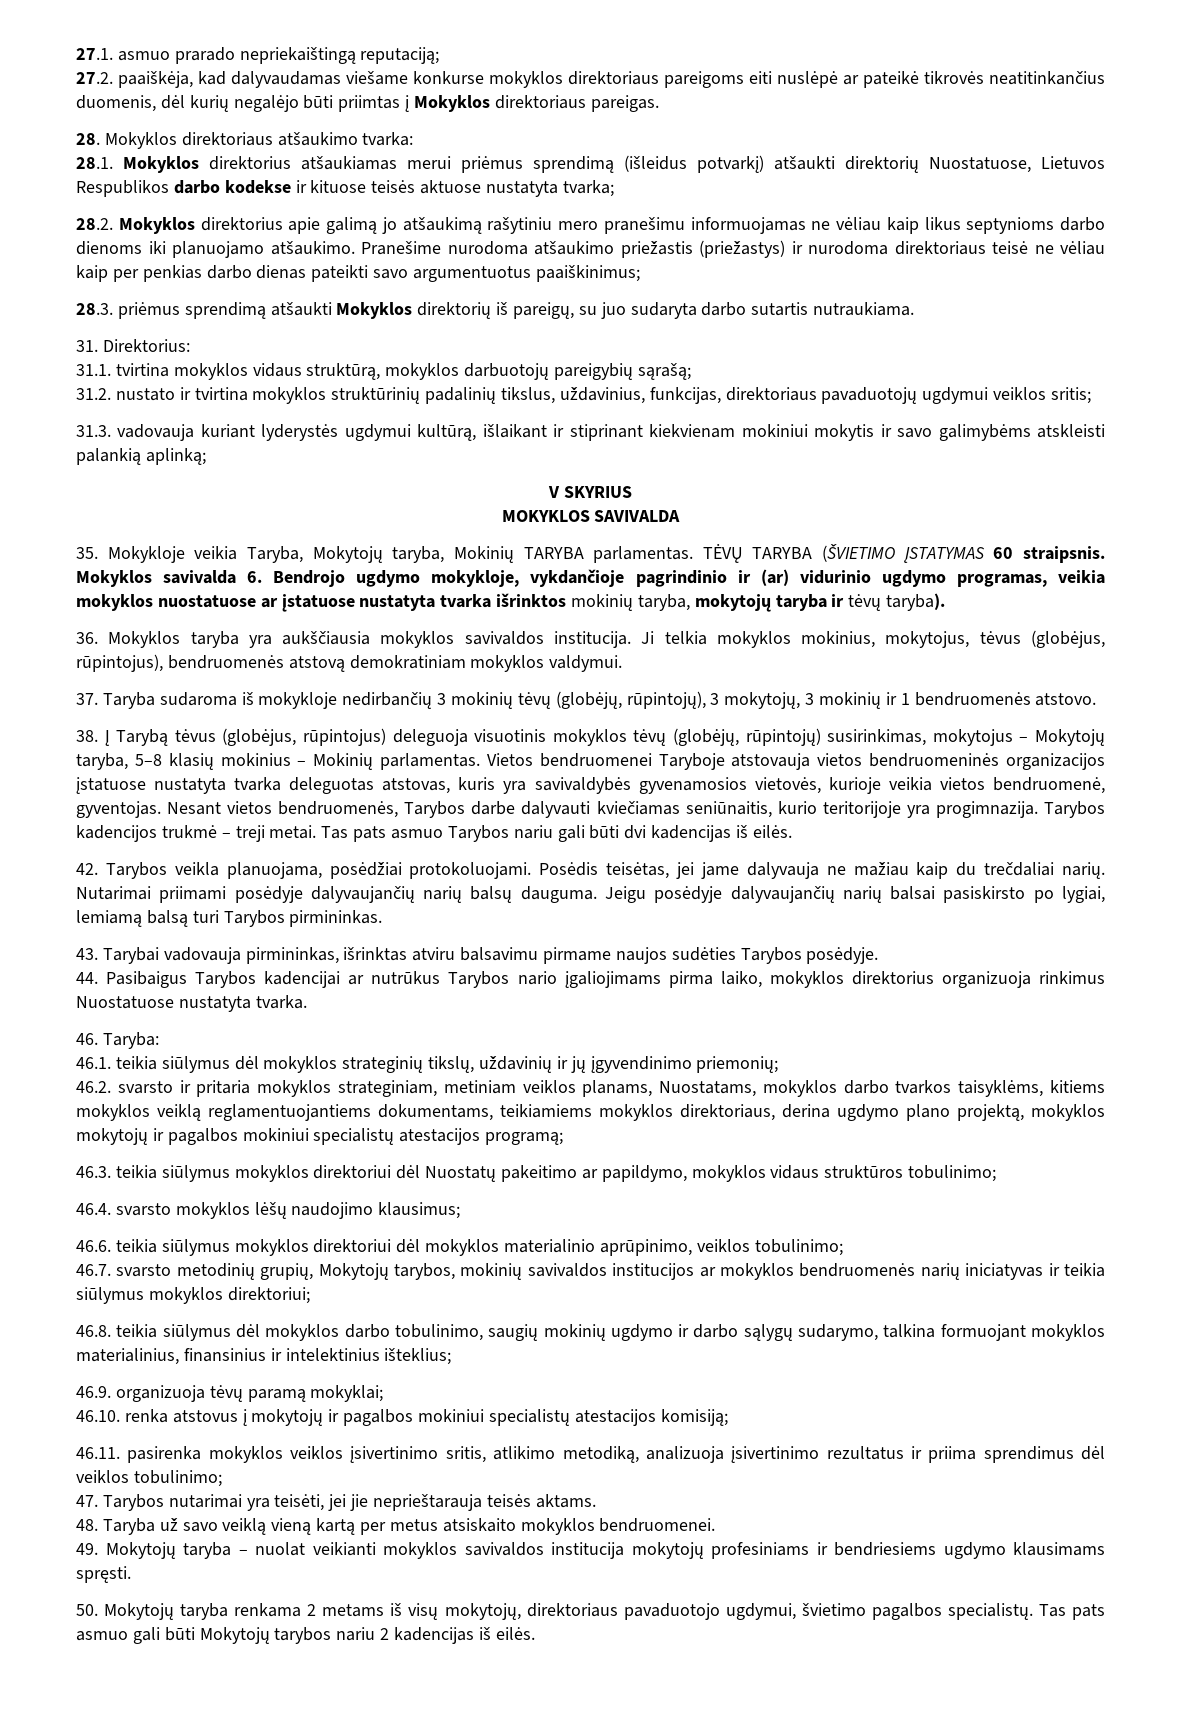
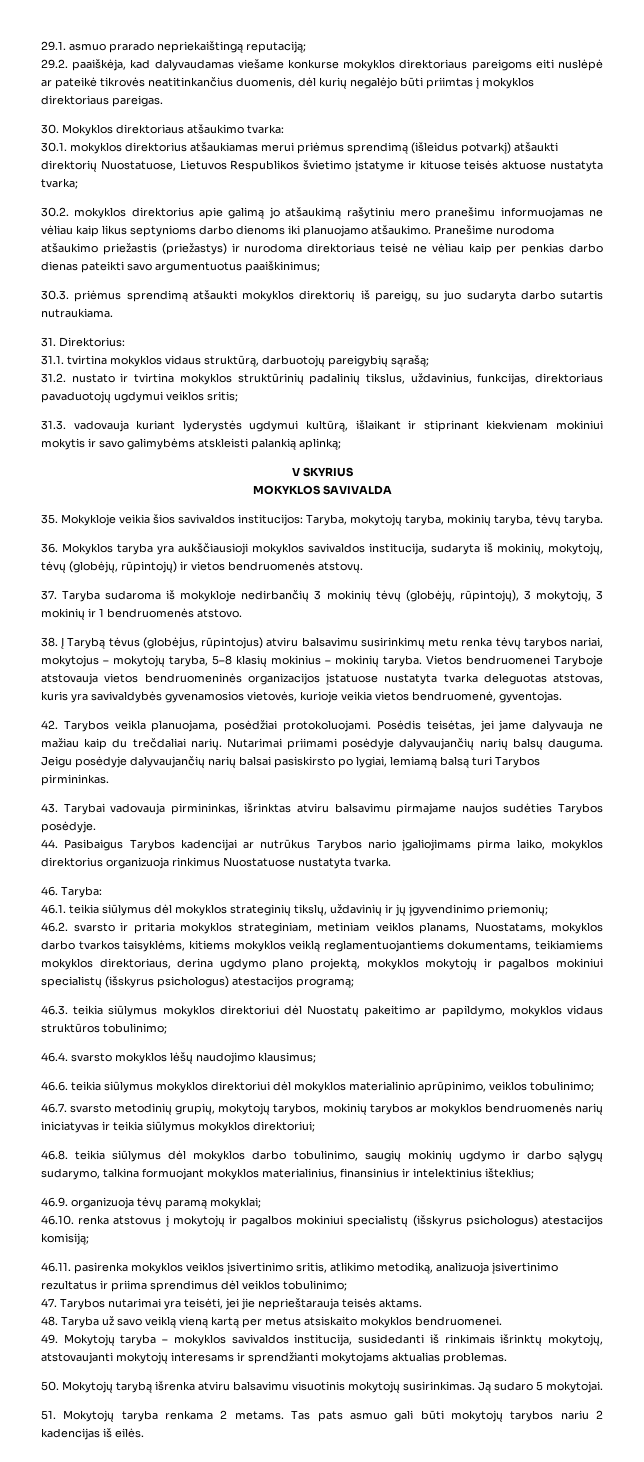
- 27.1. asmuo prarado nepriekaištingą reputaciją;
+ 29.1. asmuo prarado nepriekaištingą reputaciją;
- 27.2. paaiškėja, kad dalyvaudamas viešame konkurse mokyklos direktoriaus pareigoms eiti nuslėpė ar pateikė tikrovės neatitinkančius duomenis, dėl kurių negalėjo būti priimtas į Mokyklos direktoriaus pareigas.
+ 29.2. paaiškėja, kad dalyvaudamas viešame konkurse mokyklos direktoriaus pareigoms eiti nuslėpė ar pateikė tikrovės neatitinkančius duomenis, dėl kurių negalėjo būti priimtas į mokyklos direktoriaus pareigas.
- 28. Mokyklos direktoriaus atšaukimo tvarka:
+ 30. Mokyklos direktoriaus atšaukimo tvarka:
- 28.1. Mokyklos direktorius atšaukiamas merui priėmus sprendimą (išleidus potvarkį) atšaukti direktorių Nuostatuose, Lietuvos Respublikos darbo kodekse ir kituose teisės aktuose nustatyta tvarka;
+ 30.1. mokyklos direktorius atšaukiamas merui priėmus sprendimą (išleidus potvarkį) atšaukti direktorių Nuostatuose, Lietuvos Respublikos švietimo įstatyme ir kituose teisės aktuose nustatyta tvarka;
- 28.2. Mokyklos direktorius apie galimą jo atšaukimą rašytiniu mero pranešimu informuojamas ne vėliau kaip likus septynioms darbo dienoms iki planuojamo atšaukimo.
+ 30.2. mokyklos direktorius apie galimą jo atšaukimą rašytiniu mero pranešimu informuojamas ne vėliau kaip likus septynioms darbo dienoms iki planuojamo atšaukimo.
- 28.3. priėmus sprendimą atšaukti Mokyklos direktorių iš pareigų, su juo sudaryta darbo sutartis nutraukiama.
+ 30.3. priėmus sprendimą atšaukti mokyklos direktorių iš pareigų, su juo sudaryta darbo sutartis nutraukiama.
- 31.1. tvirtina mokyklos vidaus struktūrą, mokyklos darbuotojų pareigybių sąrašą;
+ 31.1. tvirtina mokyklos vidaus struktūrą, darbuotojų pareigybių sąrašą;
- 35. Mokykloje veikia Taryba, Mokytojų taryba, Mokinių TARYBA parlamentas. TĖVŲ TARYBA (ŠVIETIMO ĮSTATYMAS 60 straipsnis. Mokyklos savivalda 6. Bendrojo ugdymo mokykloje, vykdančioje pagrindinio ir (ar) vidurinio ugdymo programas, veikia mokyklos nuostatuose ar įstatuose nustatyta tvarka išrinktos mokinių taryba, mokytojų taryba ir tėvų taryba).
+ 35. Mokykloje veikia šios savivaldos institucijos: Taryba, mokytojų taryba, mokinių taryba, tėvų taryba.
- 36. Mokyklos taryba yra aukščiausia mokyklos savivaldos institucija. Ji telkia mokyklos mokinius, mokytojus, tėvus (globėjus, rūpintojus), bendruomenės atstovą demokratiniam mokyklos valdymui.
+ 36. Mokyklos taryba yra aukščiausioji mokyklos savivaldos institucija, sudaryta iš mokinių, mokytojų, tėvų (globėjų, rūpintojų) ir vietos bendruomenės atstovų.
- 38. Į Tarybą tėvus (globėjus, rūpintojus) deleguoja visuotinis mokyklos tėvų (globėjų, rūpintojų) susirinkimas, mokytojus – Mokytojų taryba, 5–8 klasių mokinius – Mokinių parlamentas.
+ 38. Į Tarybą tėvus (globėjus, rūpintojus) atviru balsavimu susirinkimų metu renka tėvų tarybos nariai, mokytojus – mokytojų taryba, 5–8 klasių mokinius – mokinių taryba.
- Nesant vietos bendruomenės, Tarybos darbe dalyvauti kviečiamas seniūnaitis, kurio teritorijoje yra progimnazija. Tarybos kadencijos trukmė – treji metai. Tas pats asmuo Tarybos nariu gali būti dvi kadencijas iš eilės.
- 43. Tarybai vadovauja pirmininkas, išrinktas atviru balsavimu pirmame naujos sudėties Tarybos posėdyje.
+ 43. Tarybai vadovauja pirmininkas, išrinktas atviru balsavimu pirmajame naujos sudėties Tarybos posėdyje.
- 46.2. svarsto ir pritaria mokyklos strateginiam, metiniam veiklos planams, Nuostatams, mokyklos darbo tvarkos taisyklėms, kitiems mokyklos veiklą reglamentuojantiems dokumentams, teikiamiems mokyklos direktoriaus, derina ugdymo plano projektą, mokyklos mokytojų ir pagalbos mokiniui specialistų atestacijos programą;
+ 46.2. svarsto ir pritaria mokyklos strateginiam, metiniam veiklos planams, Nuostatams, mokyklos darbo tvarkos taisyklėms, kitiems mokyklos veiklą reglamentuojantiems dokumentams, teikiamiems mokyklos direktoriaus, derina ugdymo plano projektą, mokyklos mokytojų ir pagalbos mokiniui specialistų (išskyrus psichologus) atestacijos programą;
- 46.7. svarsto metodinių grupių, Mokytojų tarybos, mokinių savivaldos institucijos ar mokyklos bendruomenės narių iniciatyvas ir teikia siūlymus mokyklos direktoriui;
+ 46.7. svarsto metodinių grupių, mokytojų tarybos, mokinių tarybos ar mokyklos bendruomenės narių iniciatyvas ir teikia siūlymus mokyklos direktoriui;
- 46.10. renka atstovus į mokytojų ir pagalbos mokiniui specialistų atestacijos komisiją;
+ 46.10. renka atstovus į mokytojų ir pagalbos mokiniui specialistų (išskyrus psichologus) atestacijos komisiją;
- 49. Mokytojų taryba – nuolat veikianti mokyklos savivaldos institucija mokytojų profesiniams ir bendriesiems ugdymo klausimams spręsti.
- 50. Mokytojų taryba renkama 2 metams iš visų mokytojų, direktoriaus pavaduotojo ugdymui, švietimo pagalbos specialistų.
+ 49. Mokytojų taryba – mokyklos savivaldos institucija, susidedanti iš rinkimais išrinktų mokytojų, atstovaujanti mokytojų interesams ir sprendžianti mokytojams aktualias problemas.
+ 50. Mokytojų tarybą išrenka atviru balsavimu visuotinis mokytojų susirinkimas. Ją sudaro 5 mokytojai.
+ 51. Mokytojų taryba renkama 2 metams.
- Tas pats asmuo gali būti Mokytojų tarybos nariu 2 kadencijas iš eilės.
+ Tas pats asmuo gali būti mokytojų tarybos nariu 2 kadencijas iš eilės.

